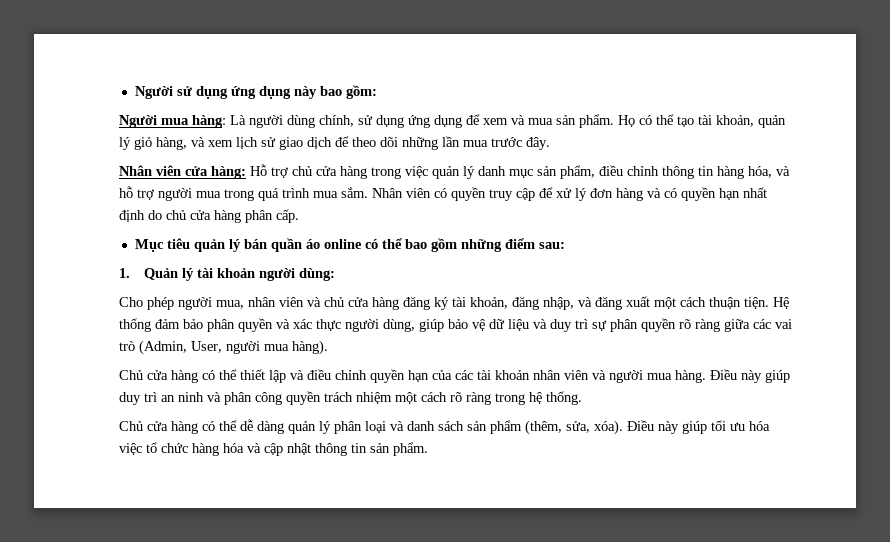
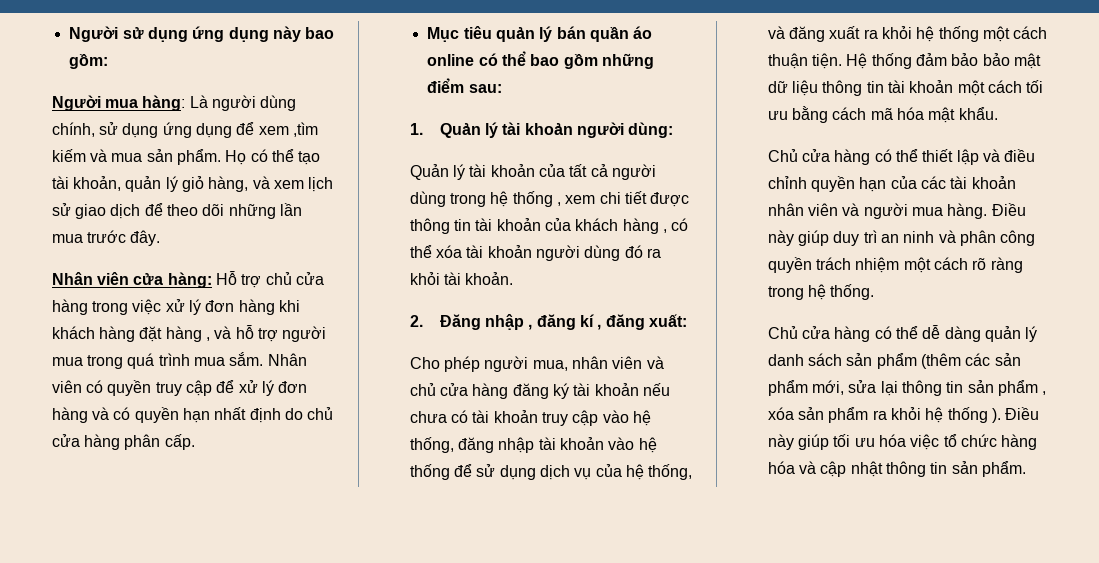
- Người mua hàng: Là người dùng chính, sử dụng ứng dụng để xem và mua sản phẩm.
+ Người mua hàng: Là người dùng chính, sử dụng ứng dụng để xem ,tìm kiếm và mua sản phẩm.
- Nhân viên cửa hàng: Hỗ trợ chủ cửa hàng trong việc quản lý danh mục sản phẩm, điều chỉnh thông tin hàng hóa, và hỗ trợ người mua trong quá trình mua sắm.
+ Nhân viên cửa hàng: Hỗ trợ chủ cửa hàng trong việc xử lý đơn hàng khi khách hàng đặt hàng , và hỗ trợ người mua trong quá trình mua sắm.
+ Quản lý tài khoản của tất cả người dùng trong hệ thống , xem chi tiết được thông tin tài khoản của khách hàng , có thể xóa tài khoản người dùng đó ra khỏi tài khoản.
+ 2. Đăng nhập , đăng kí , đăng xuất:
- Cho phép người mua, nhân viên và chủ cửa hàng đăng ký tài khoản, đăng nhập, và đăng xuất một cách thuận tiện.
+ Cho phép người mua, nhân viên và chủ cửa hàng đăng ký tài khoản nếu chưa có tài khoản truy cập vào hệ thống, đăng nhập tài khoản vào hệ thống để sử dụng dịch vụ của hệ thống, và đăng xuất ra khỏi hệ thống một cách thuận tiện.
- Hệ thống đảm bảo phân quyền và xác thực người dùng, giúp bảo vệ dữ liệu và duy trì sự phân quyền rõ ràng giữa các vai trò (Admin, User, người mua hàng).
+ Hệ thống đảm bảo bảo mật dữ liệu thông tin tài khoản một cách tối ưu bằng cách mã hóa mật khẩu.
- Chủ cửa hàng có thể dễ dàng quản lý phân loại và danh sách sản phẩm (thêm, sửa, xóa).
+ Chủ cửa hàng có thể dễ dàng quản lý danh sách sản phẩm (thêm các sản phẩm mới, sửa lại thông tin sản phẩm , xóa sản phẩm ra khỏi hệ thống ).

